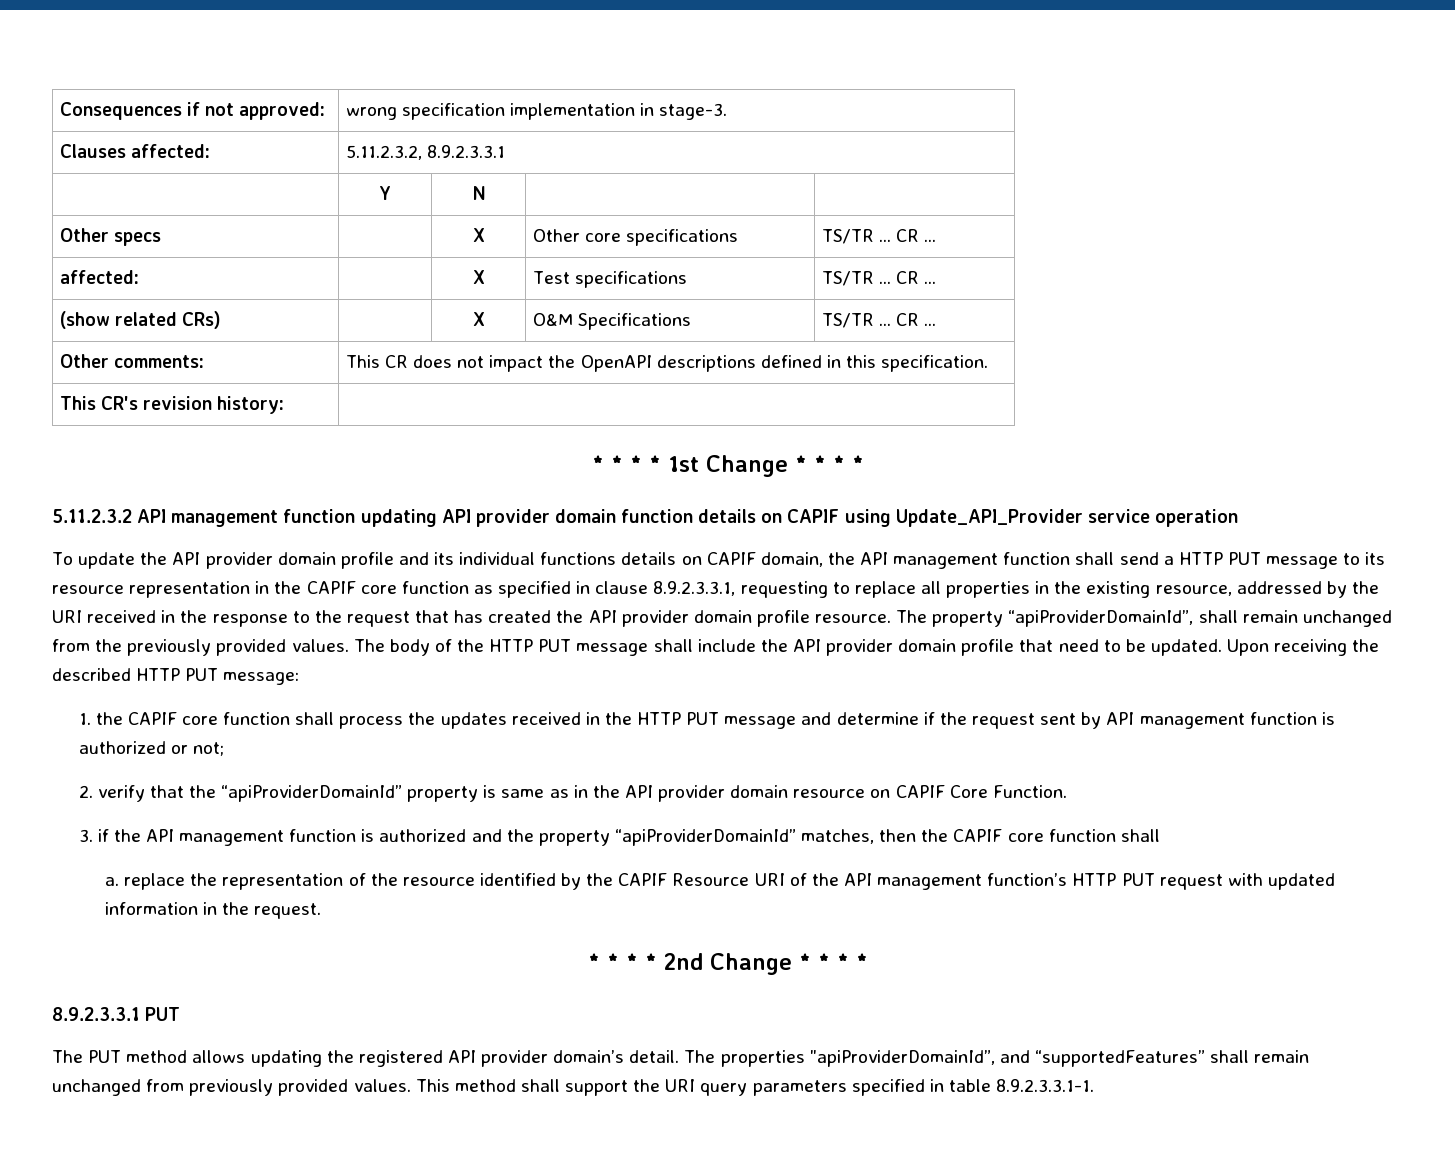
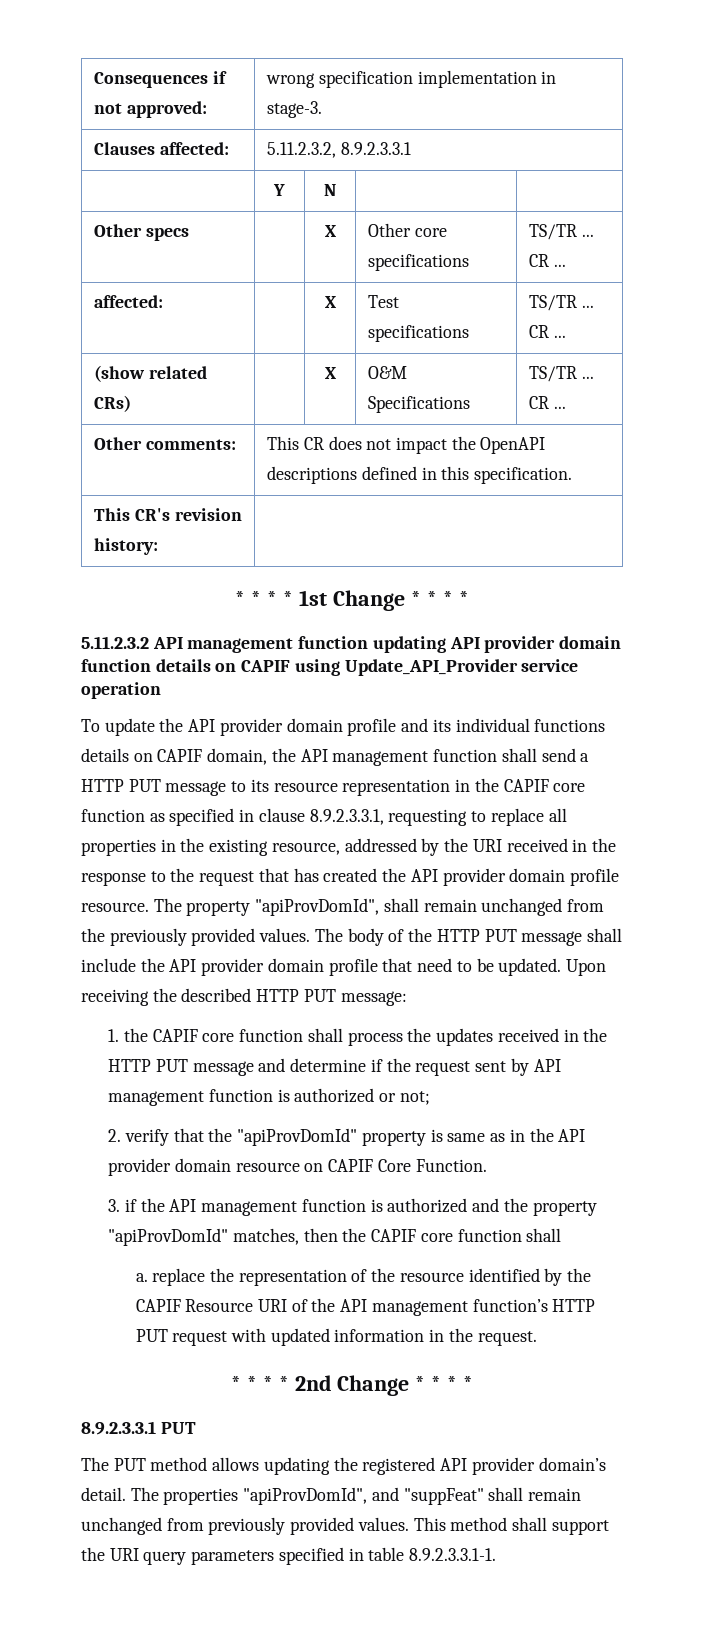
- The property “apiProviderDomainId”, shall remain unchanged from the previously provided values.
+ The property "apiProvDomId", shall remain unchanged from the previously provided values.
- 2. verify that the “apiProviderDomainId” property is same as in the API provider domain resource on CAPIF Core Function.
+ 2. verify that the "apiProvDomId" property is same as in the API provider domain resource on CAPIF Core Function.
- 3. if the API management function is authorized and the property “apiProviderDomainId” matches, then the CAPIF core function shall
+ 3. if the API management function is authorized and the property "apiProvDomId" matches, then the CAPIF core function shall
- The properties "apiProviderDomainId”, and “supportedFeatures” shall remain unchanged from previously provided values.
+ The properties "apiProvDomId", and "suppFeat" shall remain unchanged from previously provided values.

